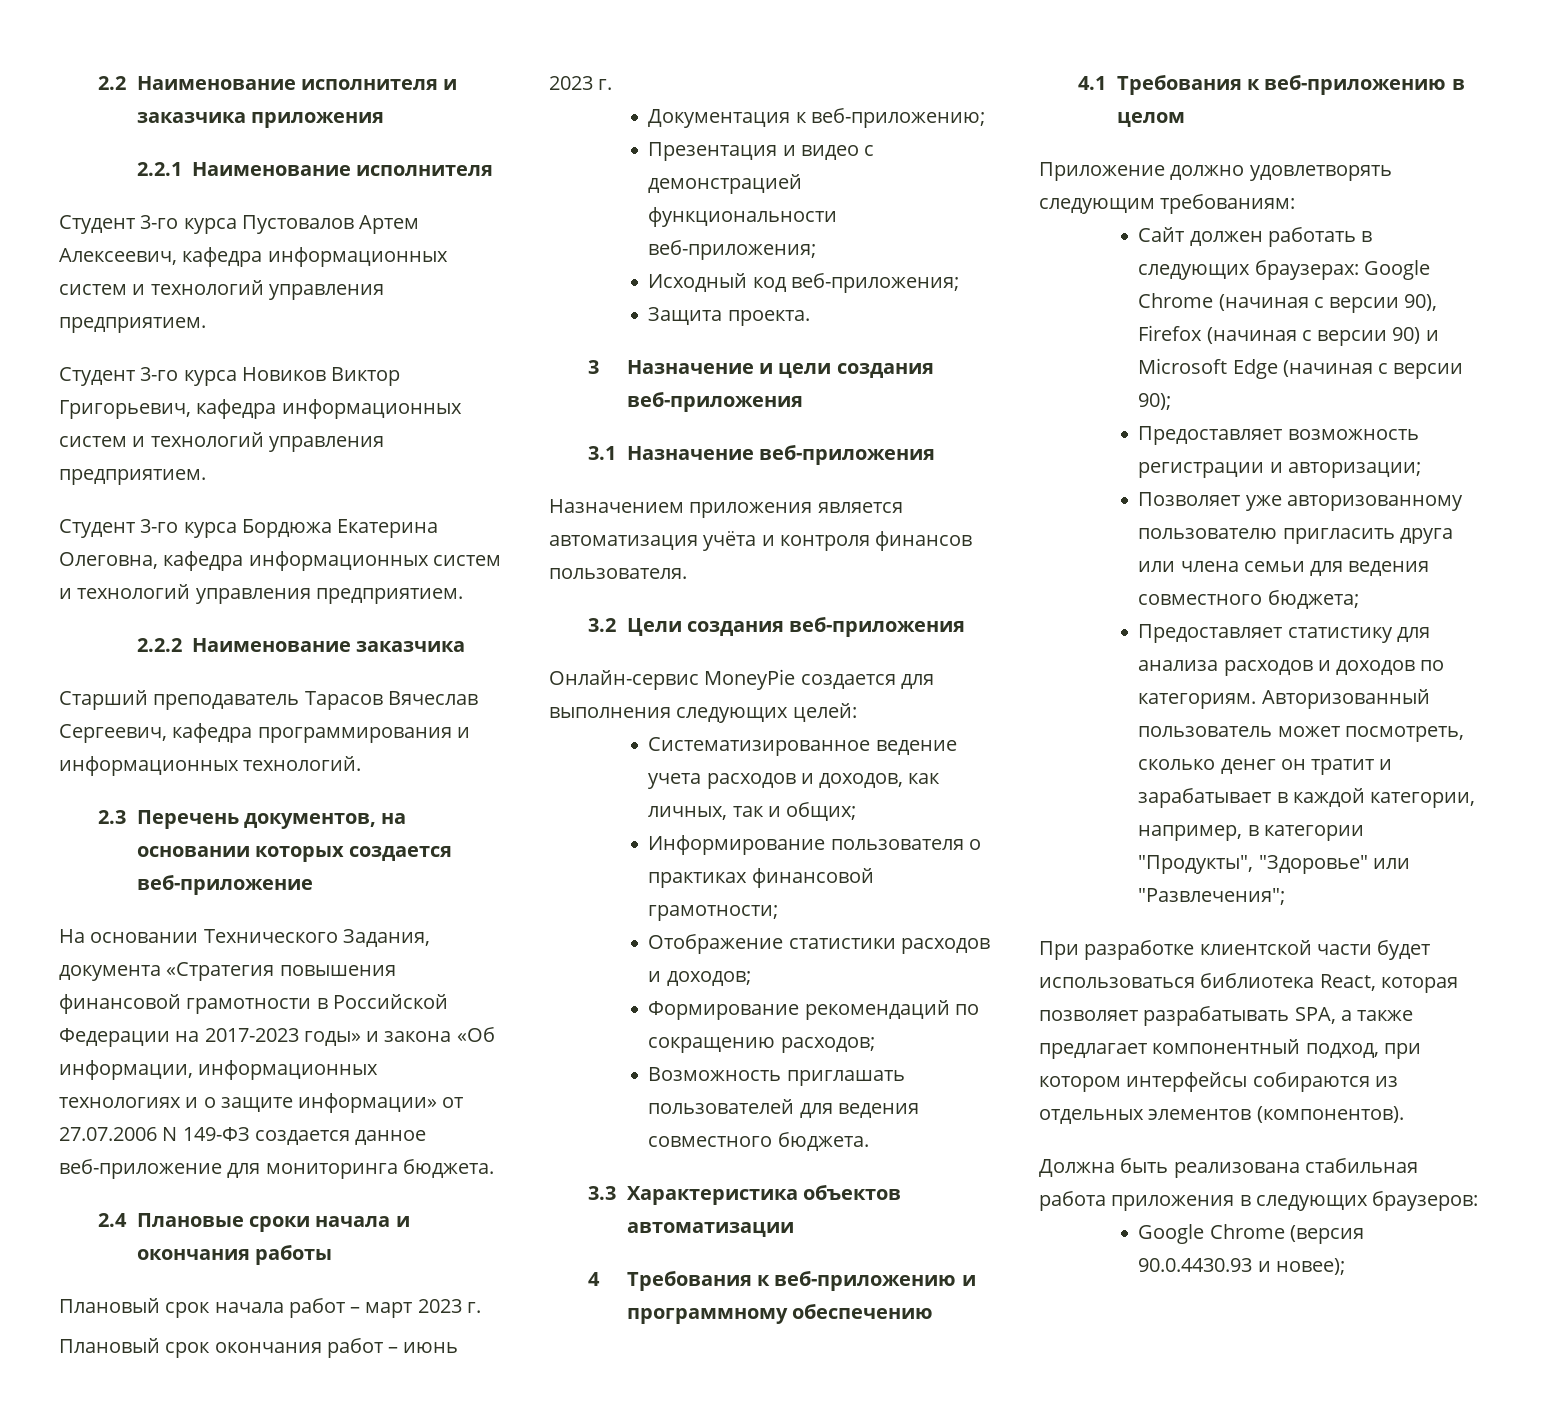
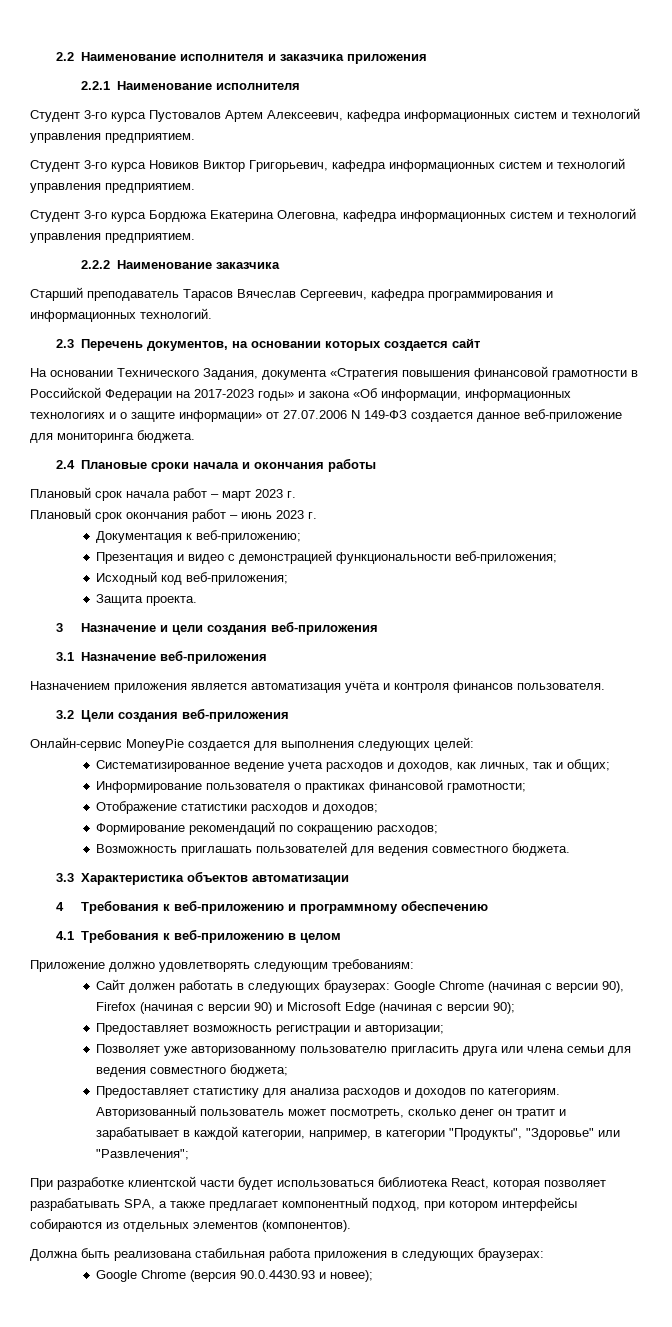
- 2.3 Перечень документов, на основании которых создается веб-приложение
+ 2.3 Перечень документов, на основании которых создается сайт
- Должна быть реализована стабильная работа приложения в следующих браузеров:
+ Должна быть реализована стабильная работа приложения в следующих браузерах:

